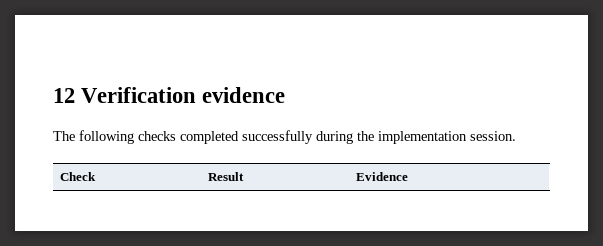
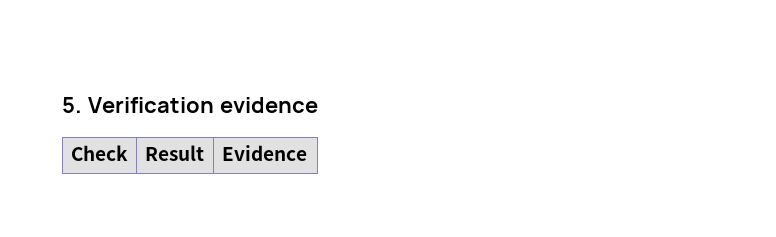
- 12 Verification evidence
+ 5. Verification evidence
- The following checks completed successfully during the implementation session.

